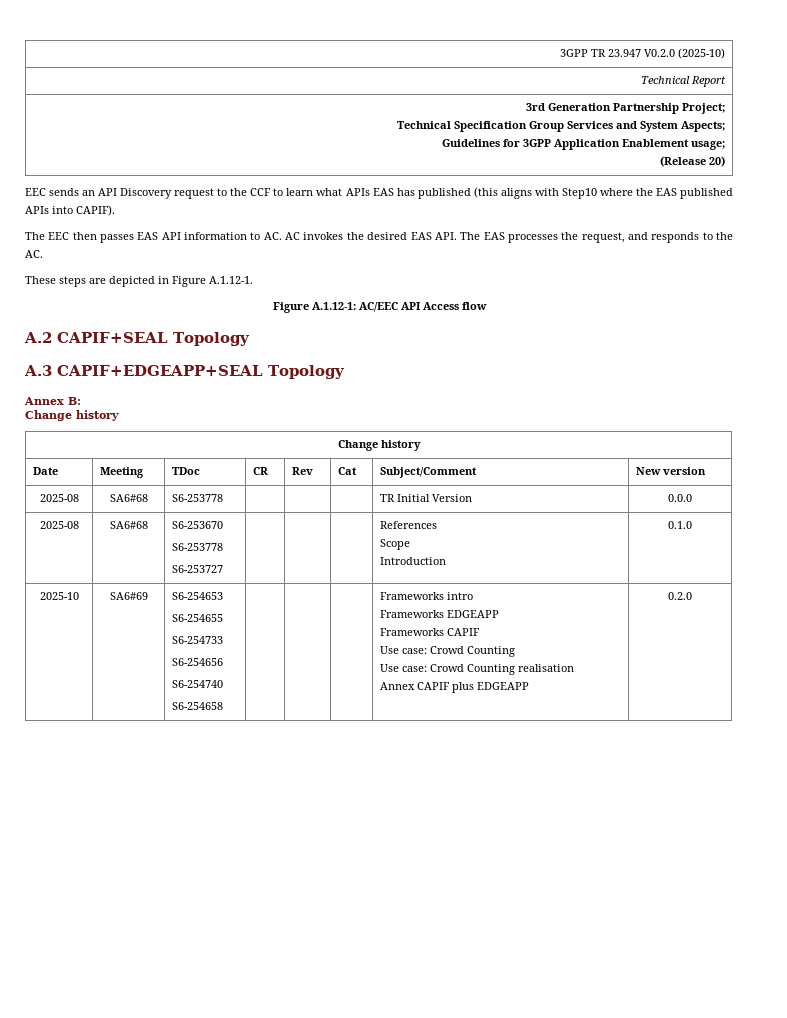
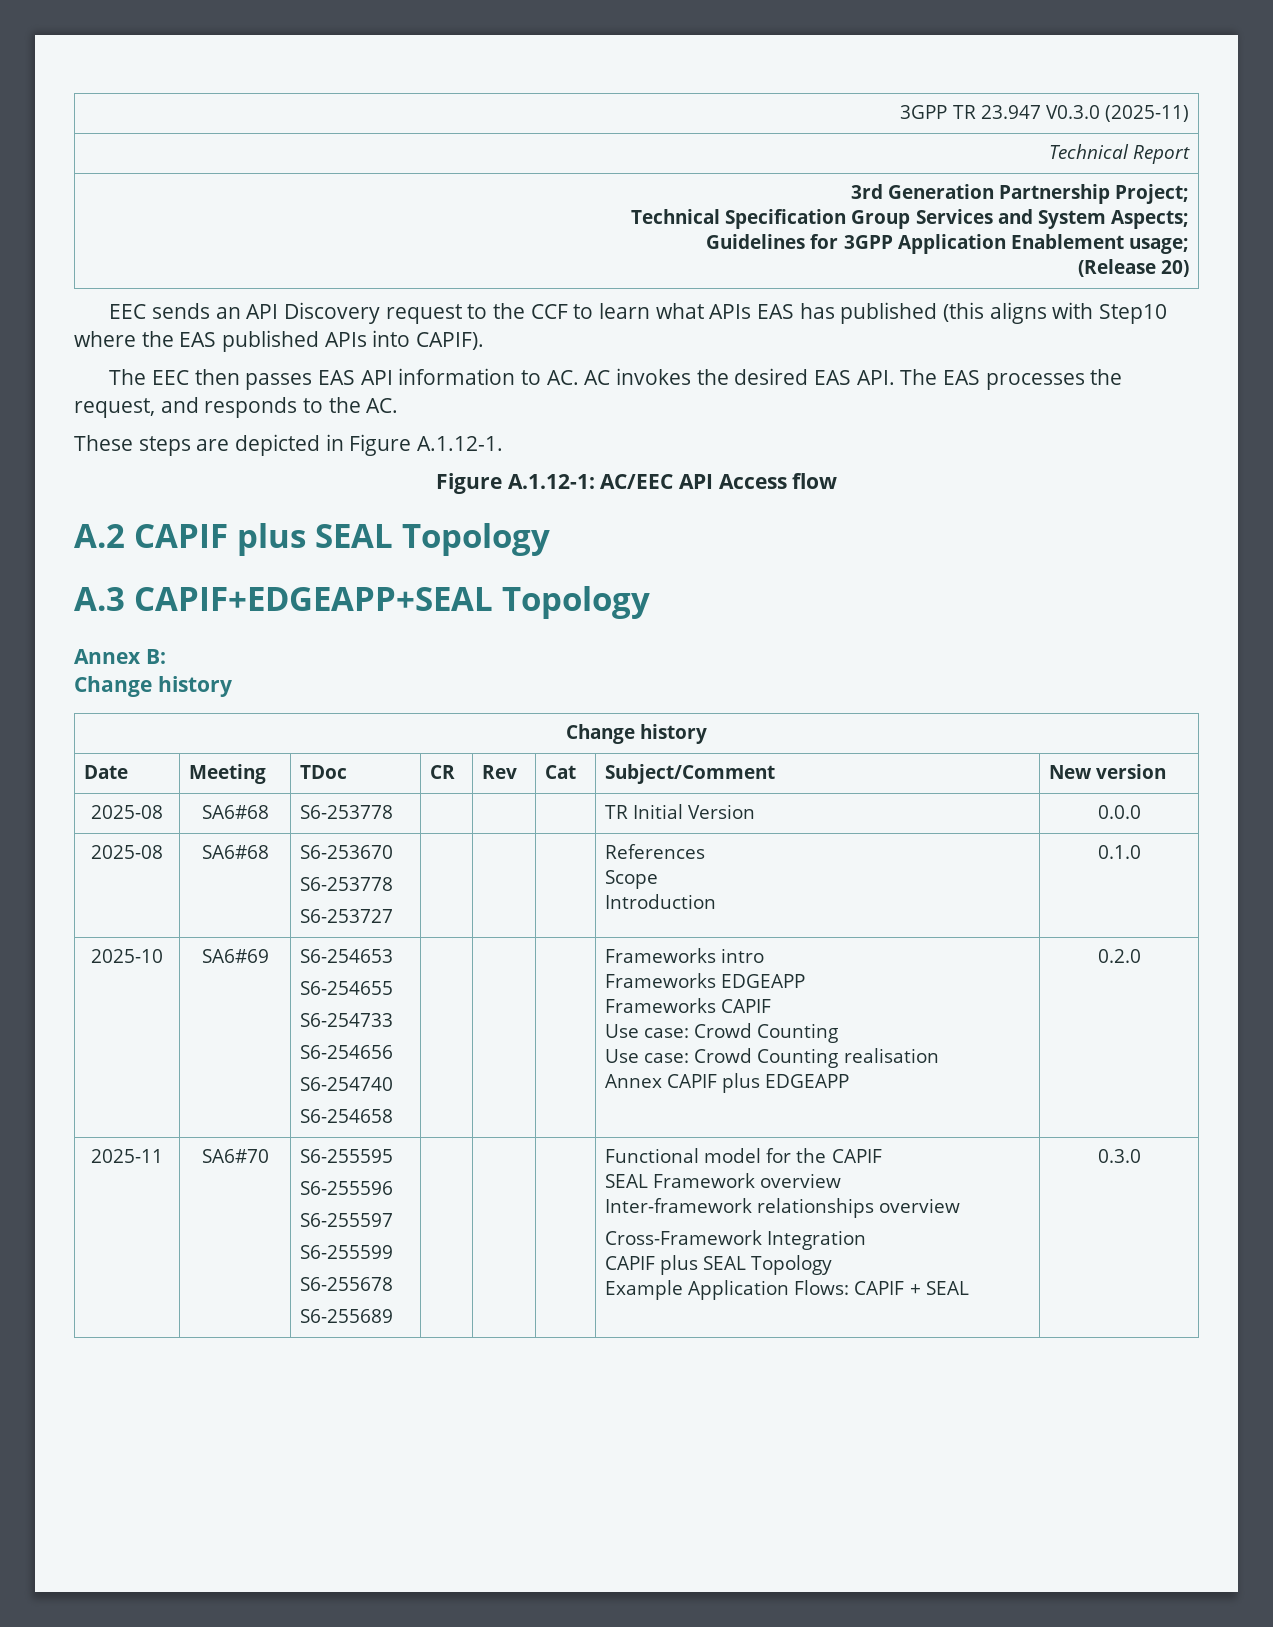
- 3GPP TR 23.947 V0.2.0 (2025-10)
+ 3GPP TR 23.947 V0.3.0 (2025-11)
- A.2 CAPIF+SEAL Topology
+ A.2 CAPIF plus SEAL Topology
+ 2025-11 | SA6#70 | S6-255595
+ S6-255596
+ S6-255597
+ S6-255599
+ S6-255678
+ S6-255689 | | | | Functional model for the CAPIF
+ SEAL Framework overview
+ Inter-framework relationships overview
+ Cross-Framework Integration
+ CAPIF plus SEAL Topology
+ Example Application Flows: CAPIF + SEAL | 0.3.0

